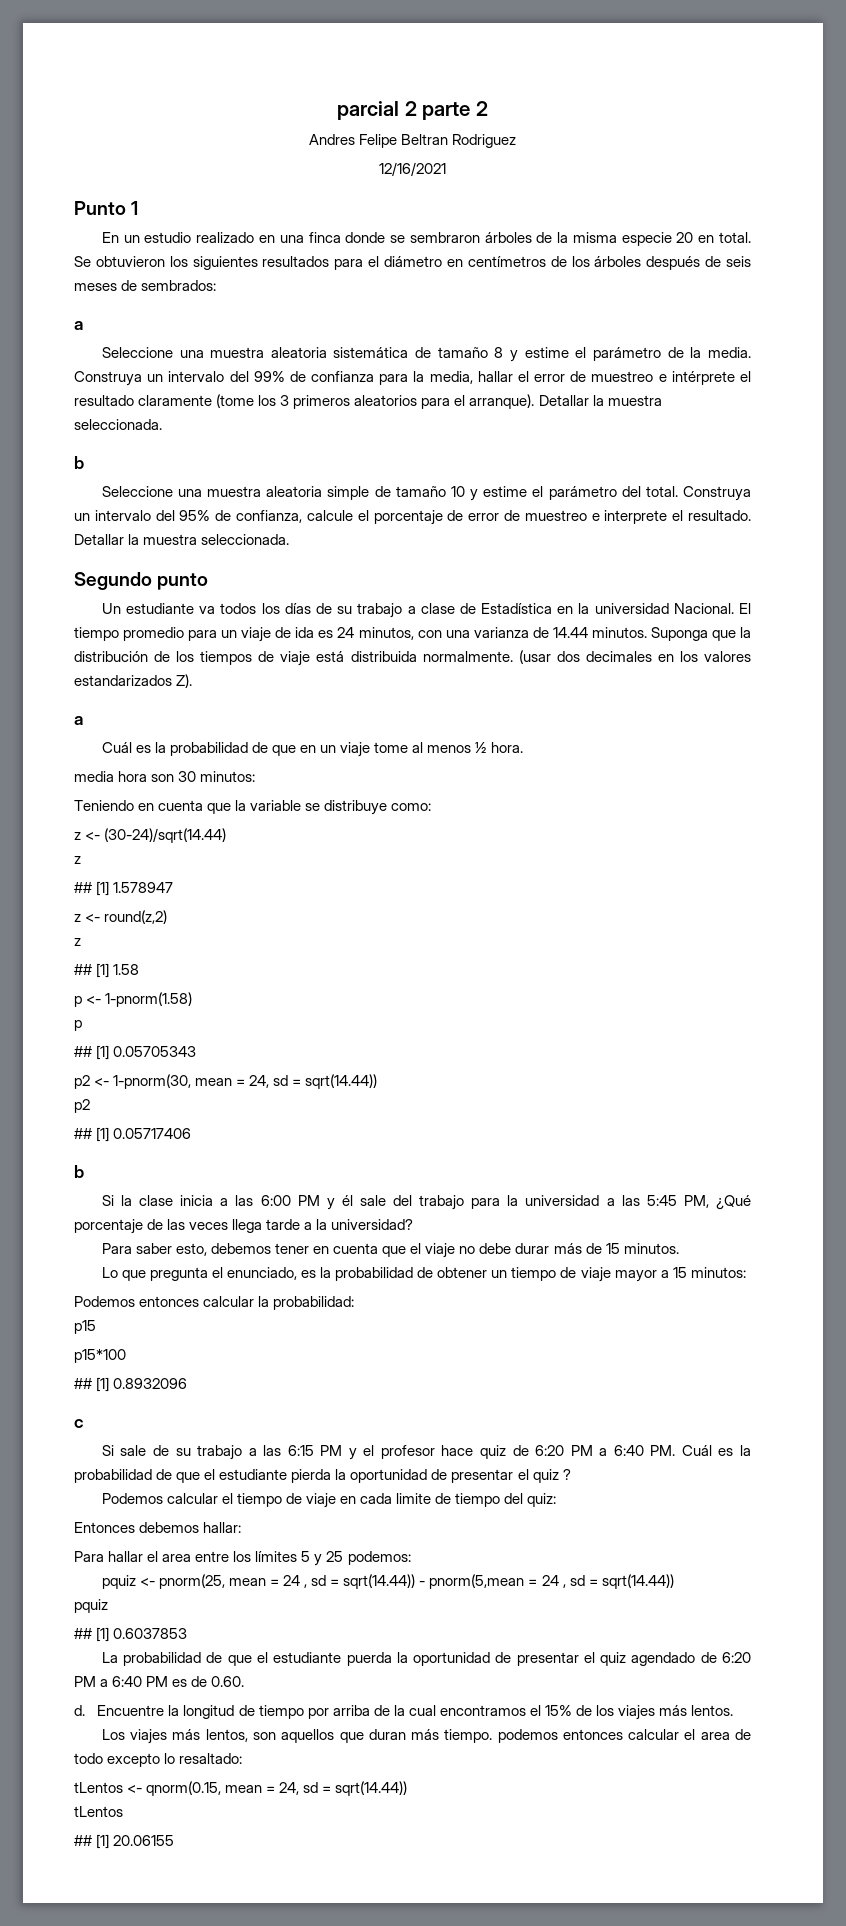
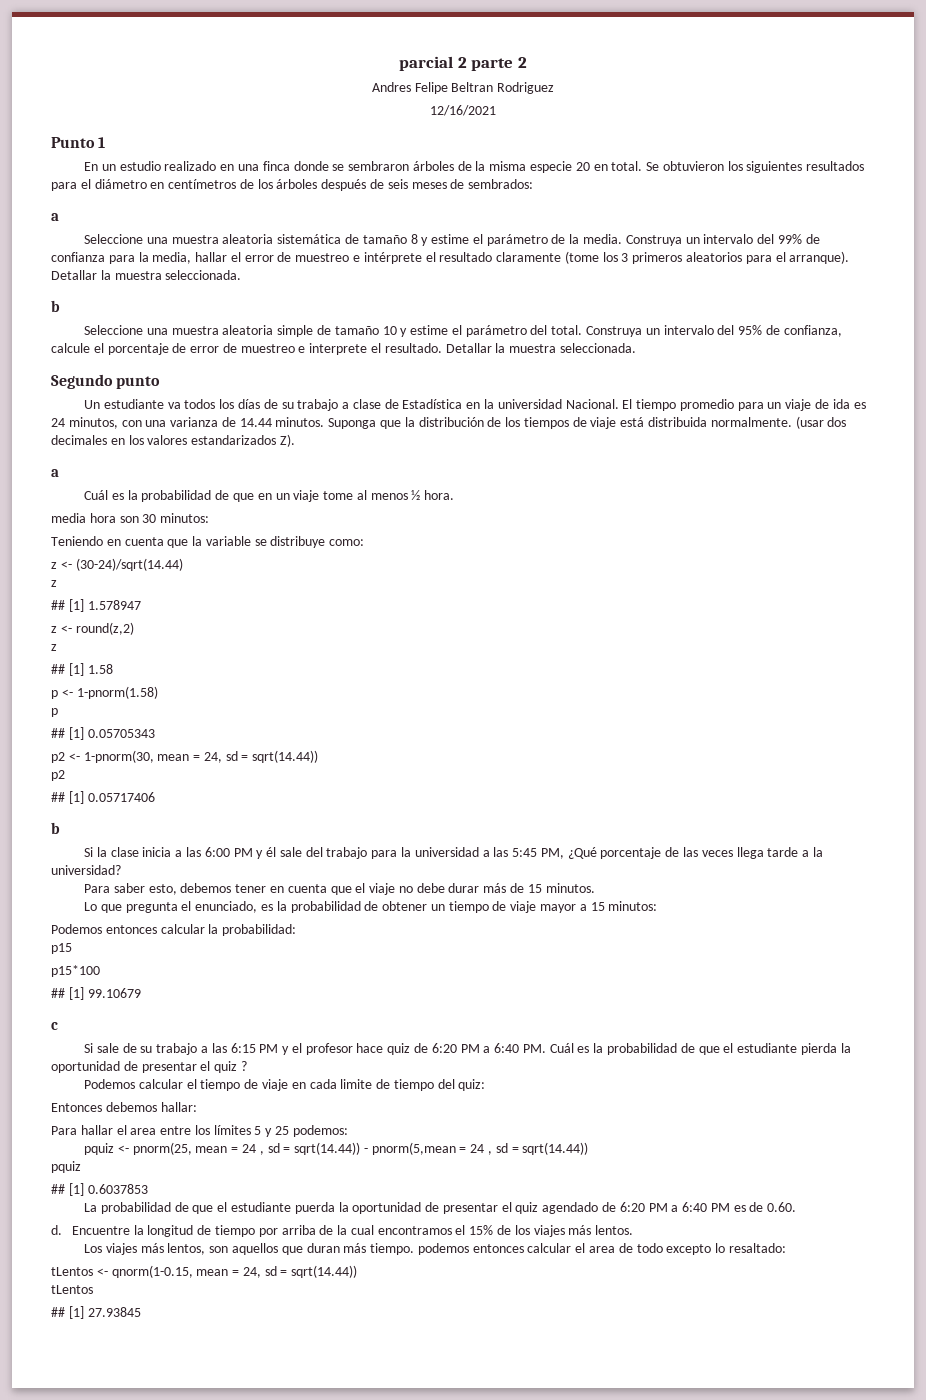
- ## [1] 0.8932096
+ ## [1] 99.10679
- tLentos <- qnorm(0.15, mean = 24, sd = sqrt(14.44))
+ tLentos <- qnorm(1-0.15, mean = 24, sd = sqrt(14.44))
- ## [1] 20.06155
+ ## [1] 27.93845

